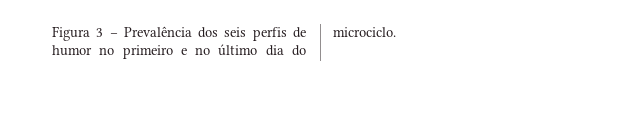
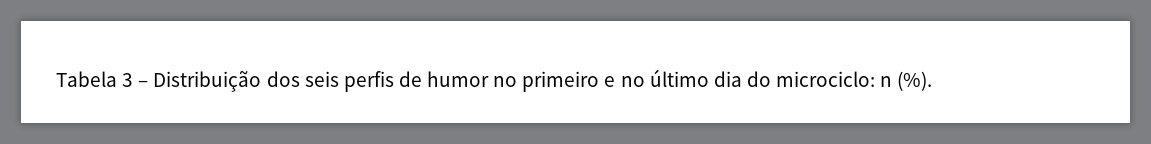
- Figura 3 – Prevalência dos seis perfis de humor no primeiro e no último dia do microciclo.
+ Tabela 3 – Distribuição dos seis perfis de humor no primeiro e no último dia do microciclo: n (%).

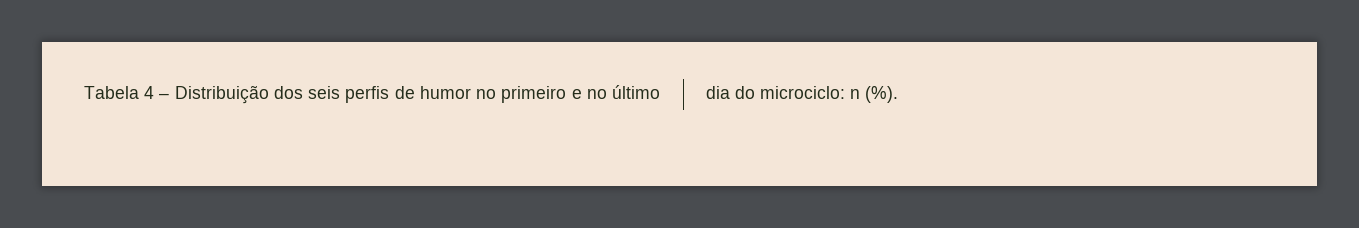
- Tabela 3 – Distribuição dos seis perfis de humor no primeiro e no último dia do microciclo: n (%).
+ Tabela 4 – Distribuição dos seis perfis de humor no primeiro e no último dia do microciclo: n (%).

